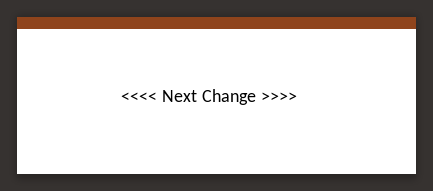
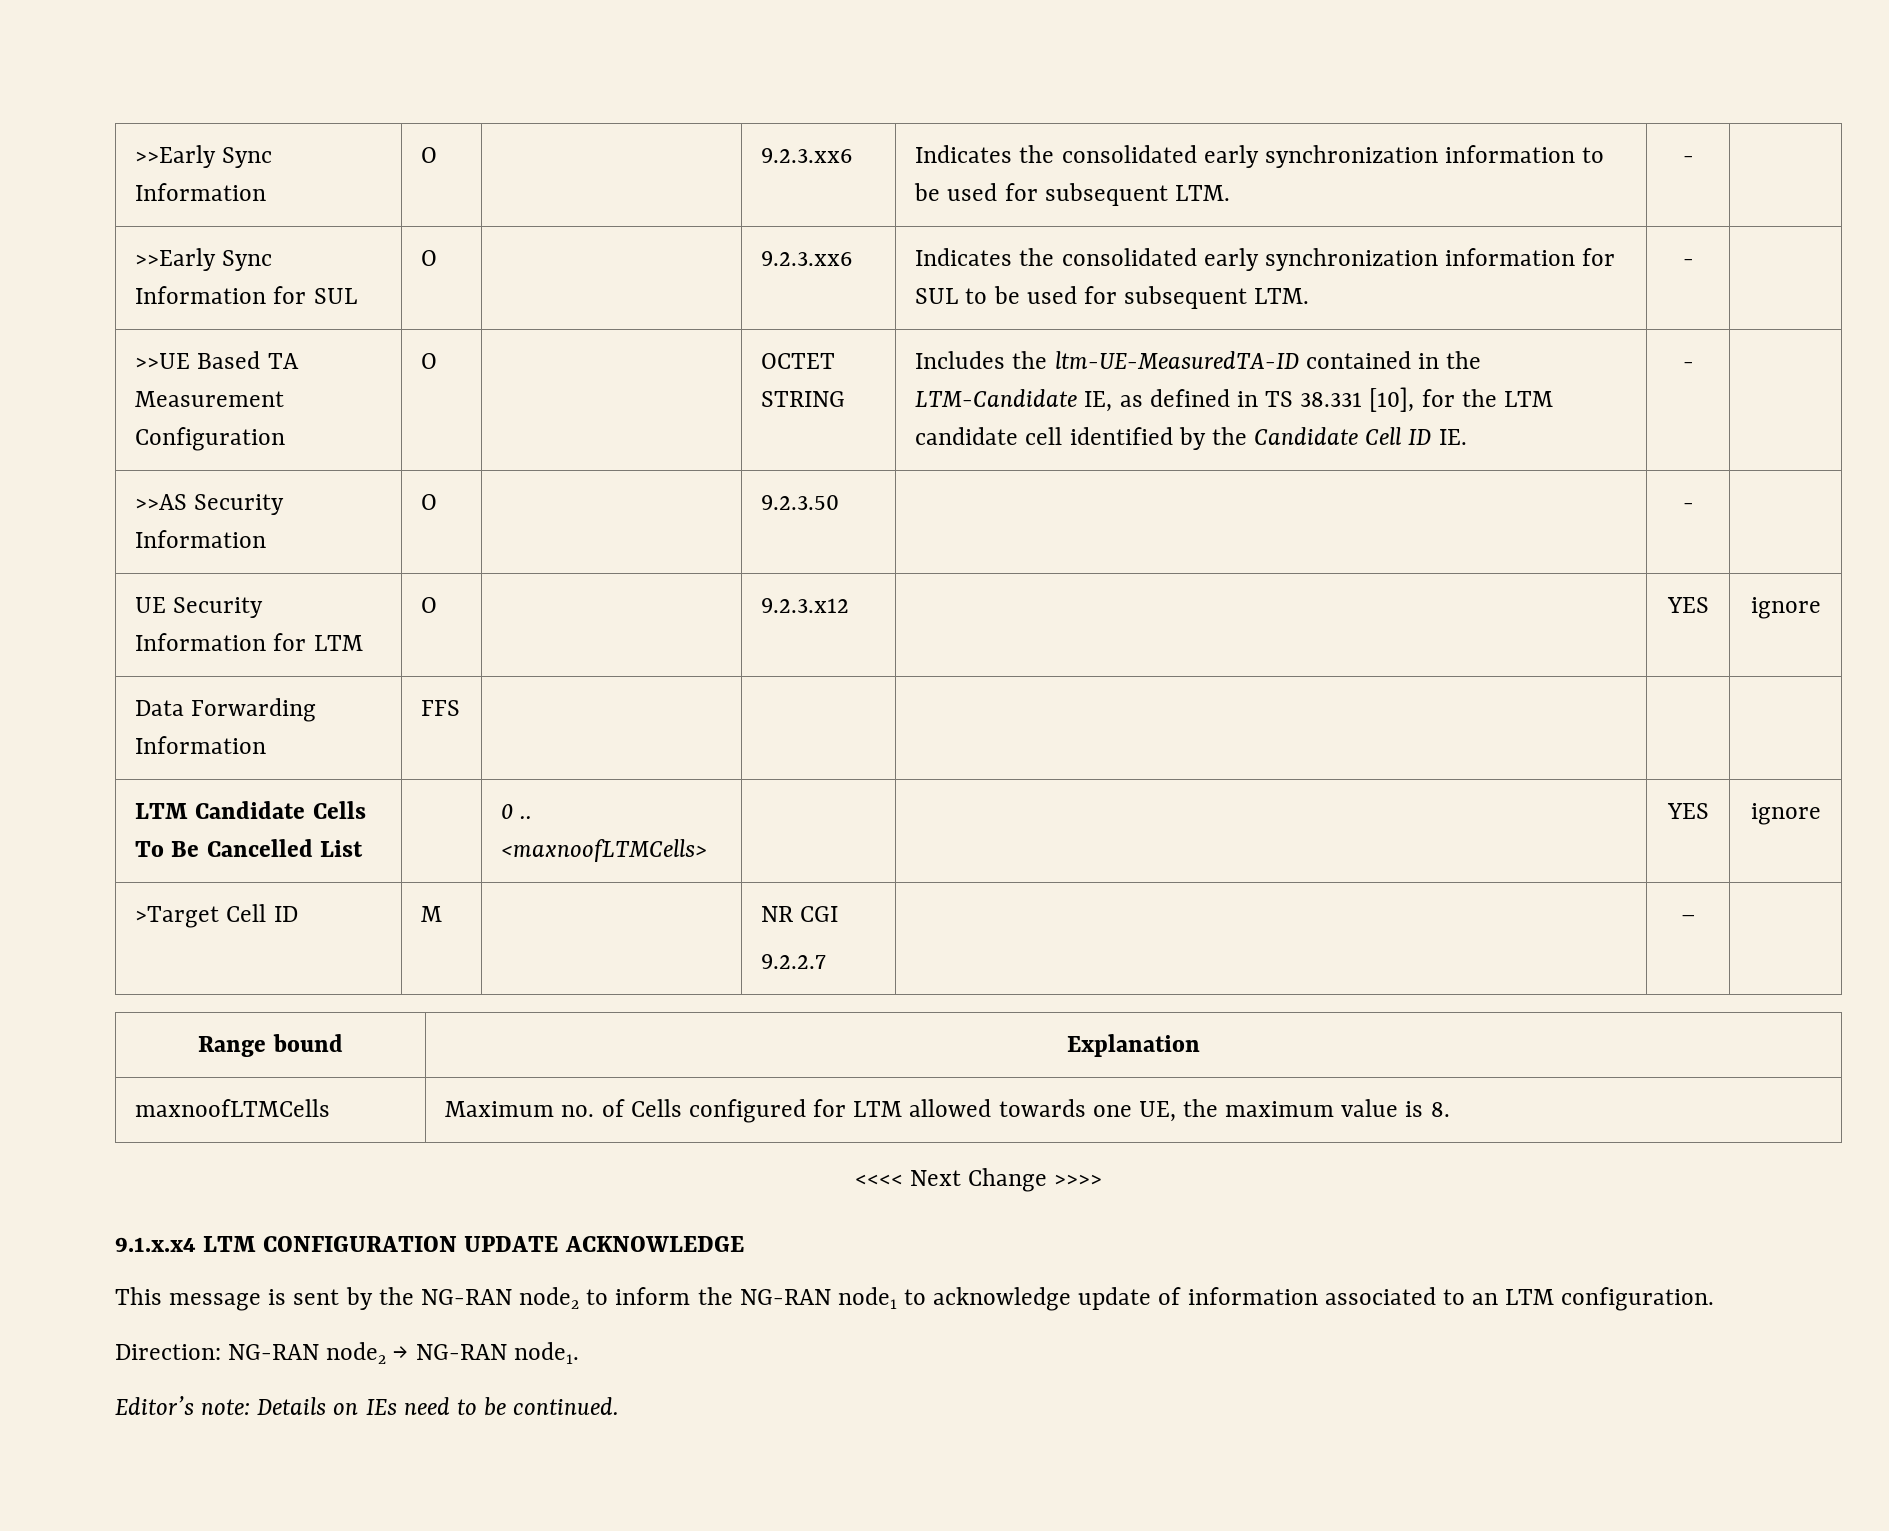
+ >>Early Sync Information | O | | 9.2.3.xx6 | Indicates the consolidated early synchronization information to be used for subsequent LTM. | - |
+ >>Early Sync Information for SUL | O | | 9.2.3.xx6 | Indicates the consolidated early synchronization information for SUL to be used for subsequent LTM. | - |
+ >>UE Based TA Measurement Configuration | O | | OCTET STRING | Includes the ltm-UE-MeasuredTA-ID contained in the LTM-Candidate IE, as defined in TS 38.331 [10], for the LTM candidate cell identified by the Candidate Cell ID IE. | - |
+ >>AS Security Information | O | | 9.2.3.50 | | - |
+ UE Security Information for LTM | O | | 9.2.3.x12 | | YES | ignore
+ Data Forwarding Information | FFS | | | | |
+ LTM Candidate Cells To Be Cancelled List | | 0 .. <maxnoofLTMCells> | | | YES | ignore
+ >Target Cell ID | M | | NR CGI
+ 9.2.2.7 | | – |
+ Range bound | Explanation
+ maxnoofLTMCells | Maximum no. of Cells configured for LTM allowed towards one UE, the maximum value is 8.
  <<<< Next Change >>>>
+ 9.1.x.x4 LTM CONFIGURATION UPDATE ACKNOWLEDGE
+ This message is sent by the NG-RAN node2 to inform the NG-RAN node1 to acknowledge update of information associated to an LTM configuration.
+ Direction: NG-RAN node2 → NG-RAN node1.
+ Editor’s note: Details on IEs need to be continued.

